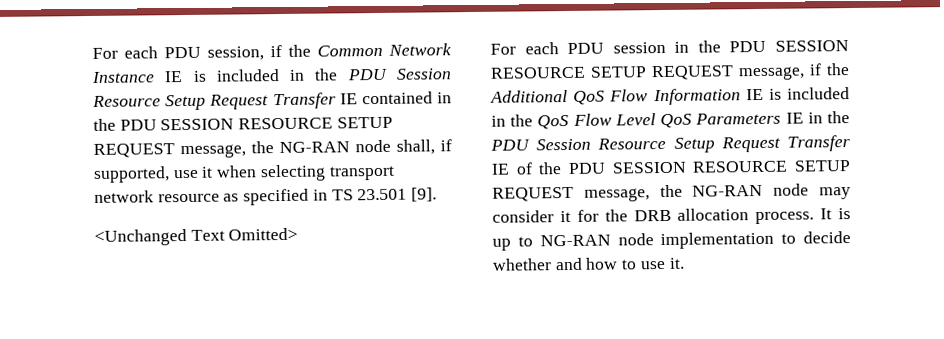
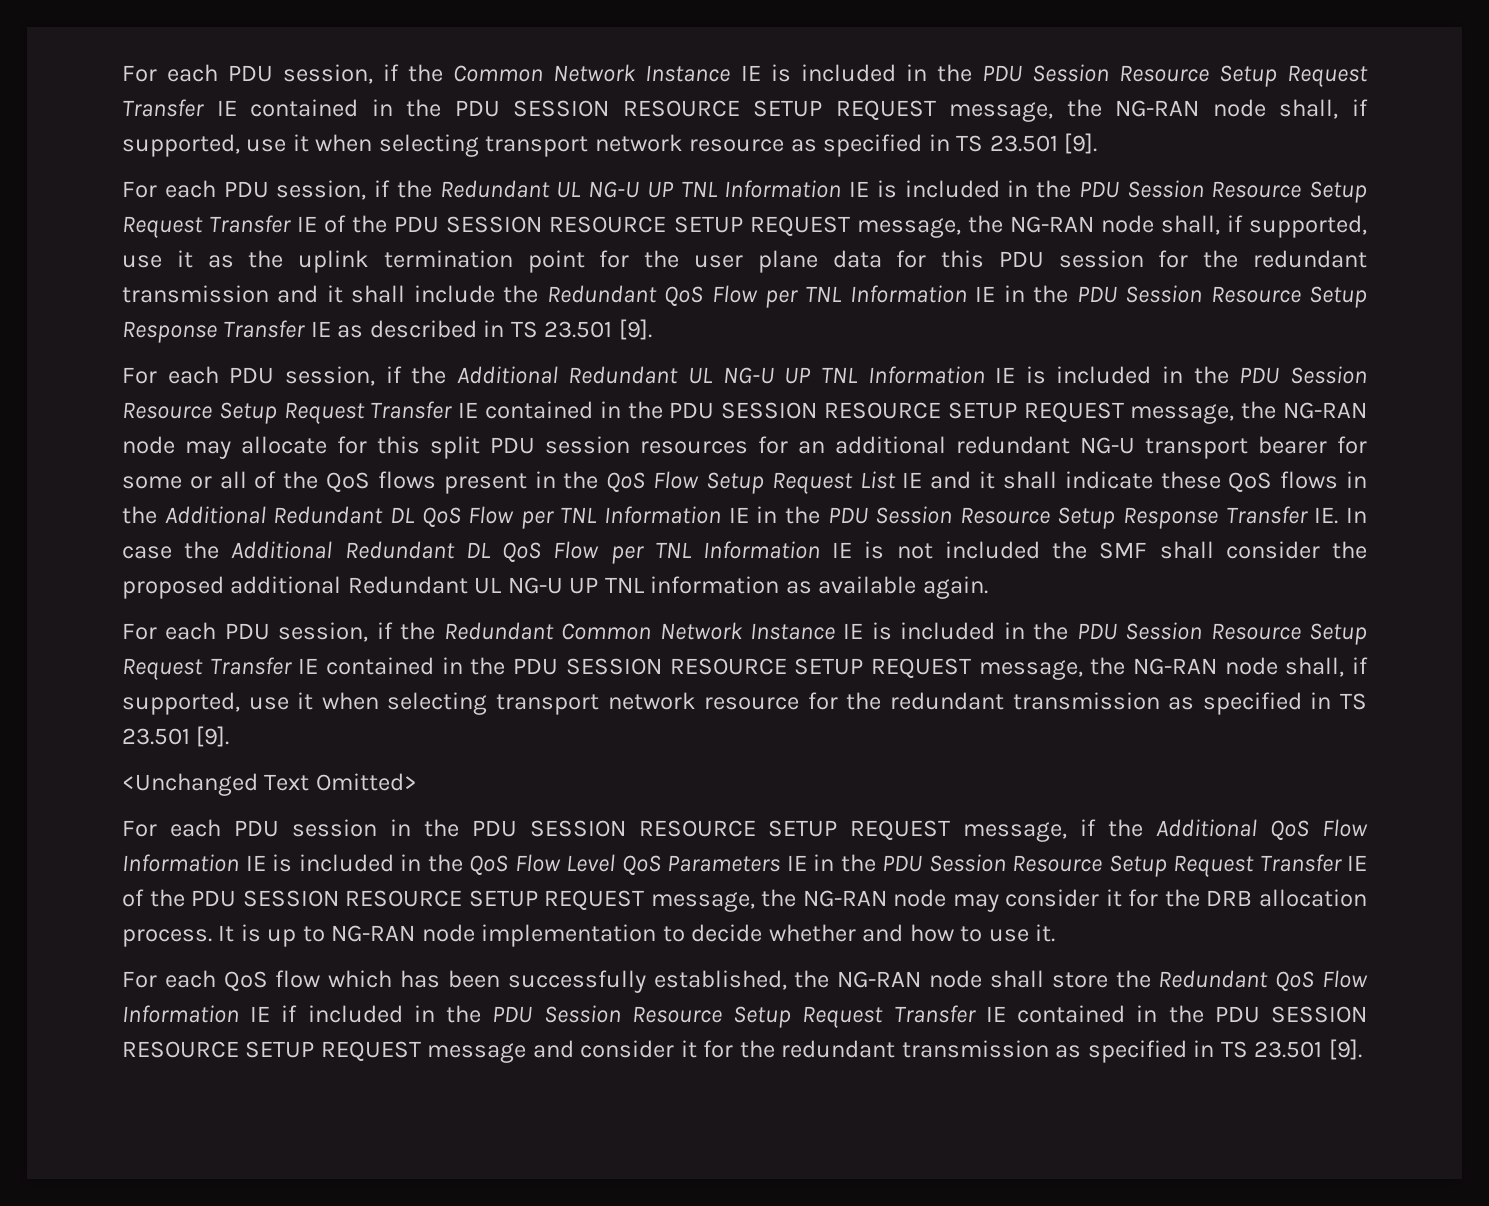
+ For each PDU session, if the Redundant UL NG-U UP TNL Information IE is included in the PDU Session Resource Setup Request Transfer IE of the PDU SESSION RESOURCE SETUP REQUEST message, the NG-RAN node shall, if supported, use it as the uplink termination point for the user plane data for this PDU session for the redundant transmission and it shall include the Redundant QoS Flow per TNL Information IE in the PDU Session Resource Setup Response Transfer IE as described in TS 23.501 [9].
+ For each PDU session, if the Additional Redundant UL NG-U UP TNL Information IE is included in the PDU Session Resource Setup Request Transfer IE contained in the PDU SESSION RESOURCE SETUP REQUEST message, the NG-RAN node may allocate for this split PDU session resources for an additional redundant NG-U transport bearer for some or all of the QoS flows present in the QoS Flow Setup Request List IE and it shall indicate these QoS flows in the Additional Redundant DL QoS Flow per TNL Information IE in the PDU Session Resource Setup Response Transfer IE. In case the Additional Redundant DL QoS Flow per TNL Information IE is not included the SMF shall consider the proposed additional Redundant UL NG-U UP TNL information as available again.
+ For each PDU session, if the Redundant Common Network Instance IE is included in the PDU Session Resource Setup Request Transfer IE contained in the PDU SESSION RESOURCE SETUP REQUEST message, the NG-RAN node shall, if supported, use it when selecting transport network resource for the redundant transmission as specified in TS 23.501 [9].
+ For each QoS flow which has been successfully established, the NG-RAN node shall store the Redundant QoS Flow Information IE if included in the PDU Session Resource Setup Request Transfer IE contained in the PDU SESSION RESOURCE SETUP REQUEST message and consider it for the redundant transmission as specified in TS 23.501 [9].

